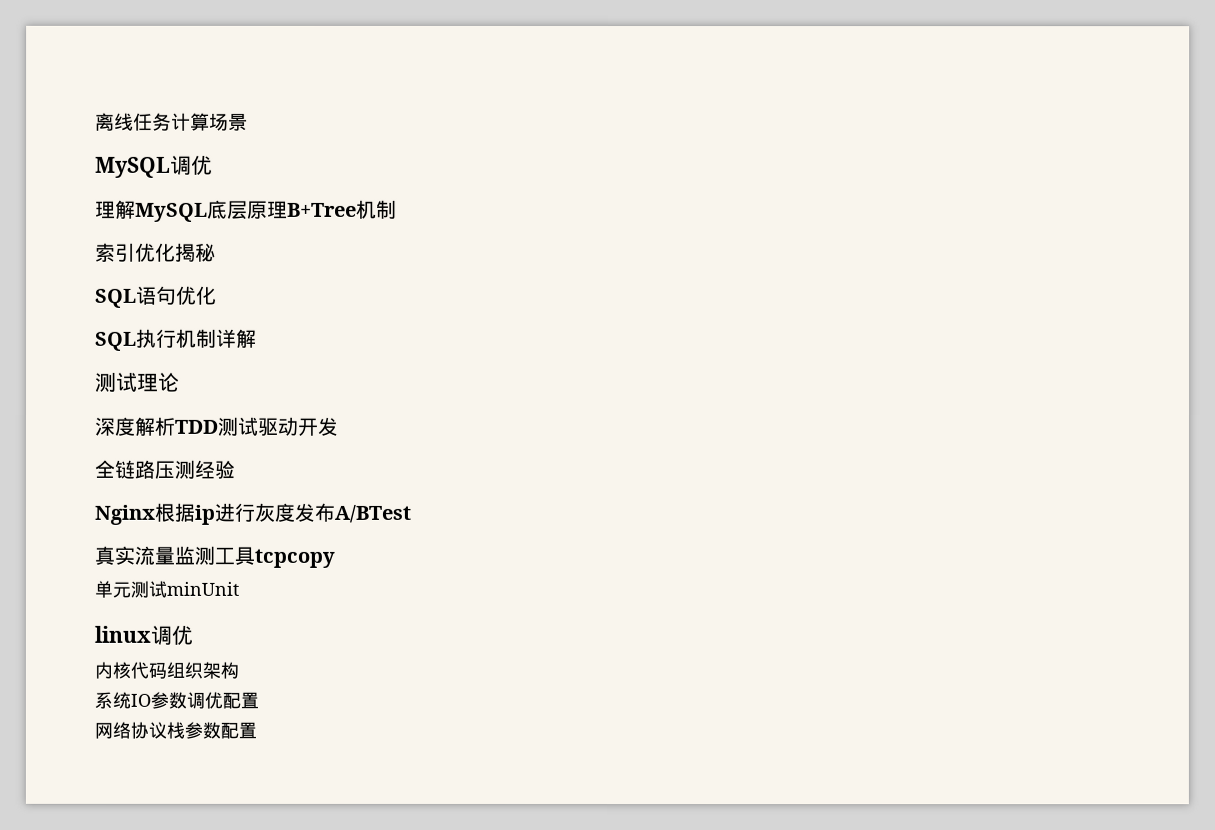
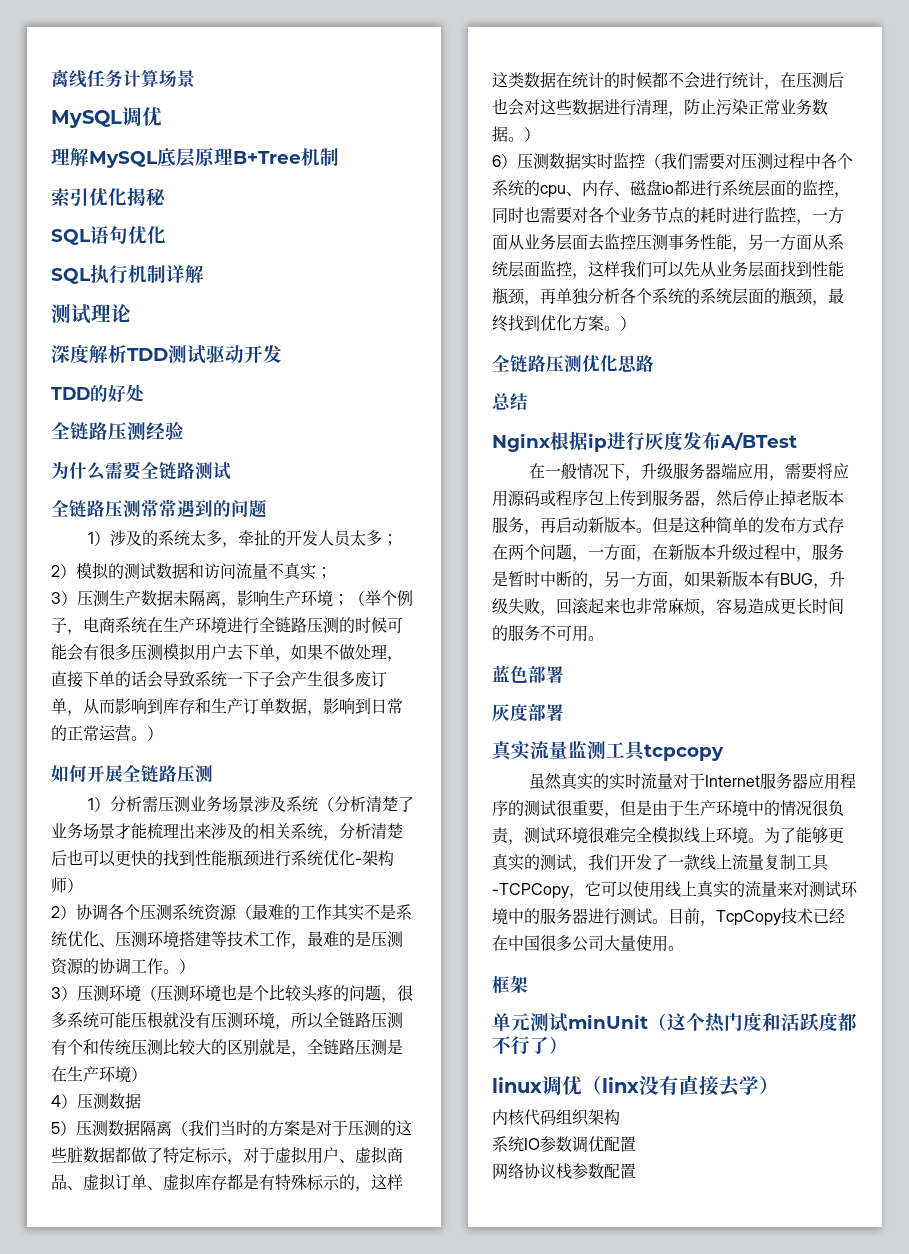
+ TDD的好处
+ 为什么需要全链路测试
+ 全链路压测常常遇到的问题
+ 1）涉及的系统太多，牵扯的开发人员太多；
+ 2）模拟的测试数据和访问流量不真实；
+ 3）压测生产数据未隔离，影响生产环境；（举个例子，电商系统在生产环境进行全链路压测的时候可能会有很多压测模拟用户去下单，如果不做处理，直接下单的话会导致系统一下子会产生很多废订单，从而影响到库存和生产订单数据，影响到日常的正常运营。）
+ 如何开展全链路压测
+ 1）分析需压测业务场景涉及系统（分析清楚了业务场景才能梳理出来涉及的相关系统，分析清楚后也可以更快的找到性能瓶颈进行系统优化-架构师）
+ 2）协调各个压测系统资源（最难的工作其实不是系统优化、压测环境搭建等技术工作，最难的是压测资源的协调工作。）
+ 3）压测环境（压测环境也是个比较头疼的问题，很多系统可能压根就没有压测环境，所以全链路压测有个和传统压测比较大的区别就是，全链路压测是在生产环境）
+ 4）压测数据
+ 5）压测数据隔离（我们当时的方案是对于压测的这些脏数据都做了特定标示，对于虚拟用户、虚拟商品、虚拟订单、虚拟库存都是有特殊标示的，这样这类数据在统计的时候都不会进行统计，在压测后也会对这些数据进行清理，防止污染正常业务数据。）
+ 6）压测数据实时监控（我们需要对压测过程中各个系统的cpu、内存、磁盘io都进行系统层面的监控，同时也需要对各个业务节点的耗时进行监控，一方面从业务层面去监控压测事务性能，另一方面从系统层面监控，这样我们可以先从业务层面找到性能瓶颈，再单独分析各个系统的系统层面的瓶颈，最终找到优化方案。）
+ 全链路压测优化思路
+ 总结
+ 在一般情况下，升级服务器端应用，需要将应用源码或程序包上传到服务器，然后停止掉老版本服务，再启动新版本。但是这种简单的发布方式存在两个问题，一方面，在新版本升级过程中，服务是暂时中断的，另一方面，如果新版本有BUG，升级失败，回滚起来也非常麻烦，容易造成更长时间的服务不可用。
+ 蓝色部署
+ 灰度部署
- 单元测试minUnit
- linux调优
+ 虽然真实的实时流量对于Internet服务器应用程序的测试很重要，但是由于生产环境中的情况很负责，测试环境很难完全模拟线上环境。为了能够更真实的测试，我们开发了一款线上流量复制工具-TCPCopy，它可以使用线上真实的流量来对测试环境中的服务器进行测试。目前，TcpCopy技术已经在中国很多公司大量使用。
+ 框架
+ 单元测试minUnit（这个热门度和活跃度都不行了）
+ linux调优（linx没有直接去学）

